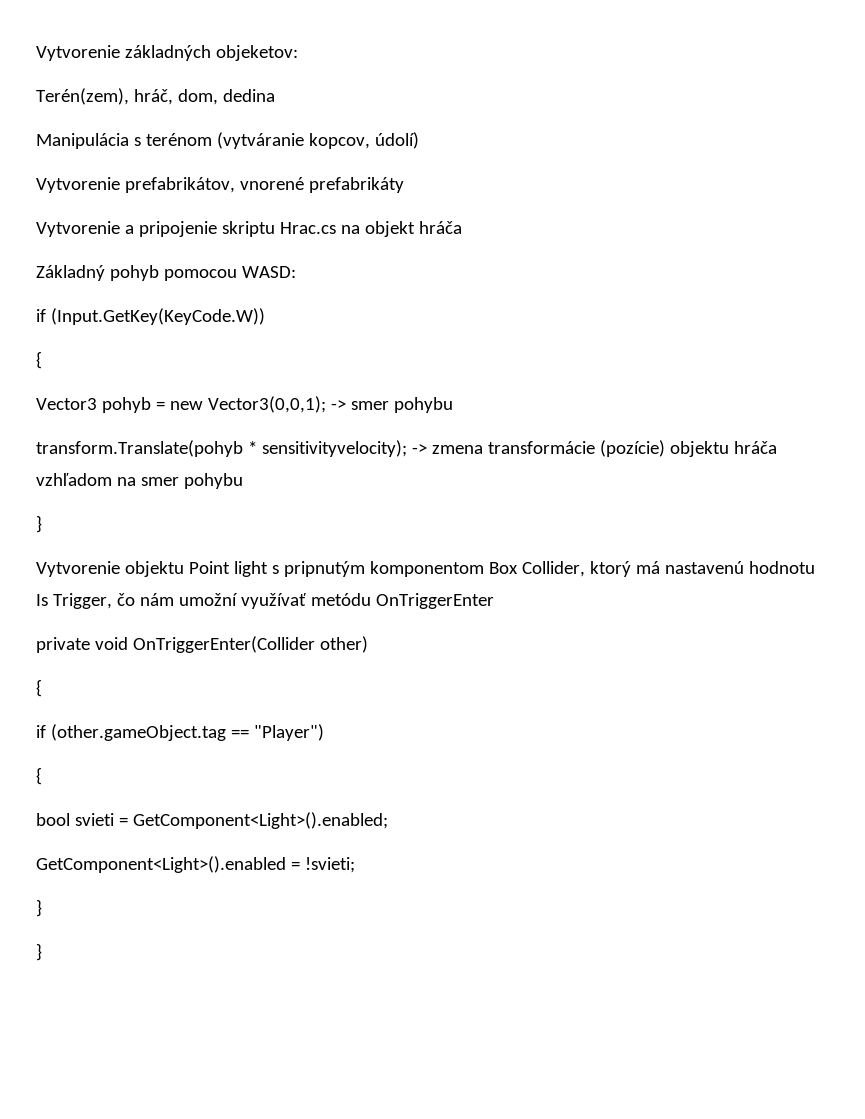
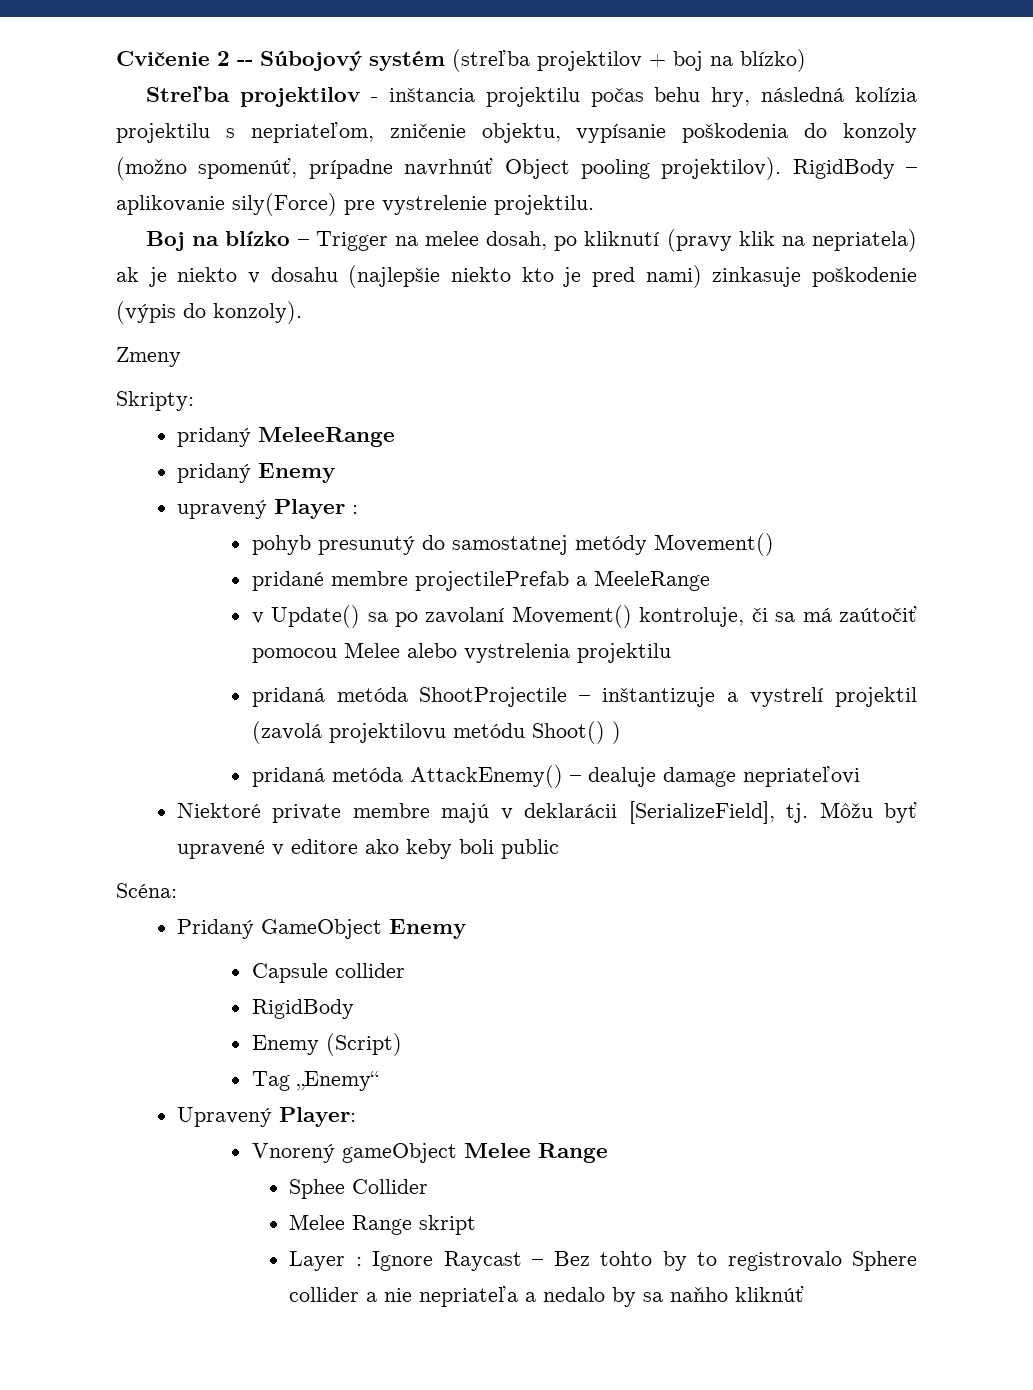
- Vytvorenie základných objeketov:
- Terén(zem), hráč, dom, dedina
- Manipulácia s terénom (vytváranie kopcov, údolí)
- Vytvorenie prefabrikátov, vnorené prefabrikáty
- Vytvorenie a pripojenie skriptu Hrac.cs na objekt hráča
- Základný pohyb pomocou WASD:
- if (Input.GetKey(KeyCode.W))
- {
- Vector3 pohyb = new Vector3(0,0,1); -> smer pohybu
- transform.Translate(pohyb * sensitivityvelocity); -> zmena transformácie (pozície) objektu hráča vzhľadom na smer pohybu
- }
- Vytvorenie objektu Point light s pripnutým komponentom Box Collider, ktorý má nastavenú hodnotu Is Trigger, čo nám umožní využívať metódu OnTriggerEnter
- private void OnTriggerEnter(Collider other)
- {
- if (other.gameObject.tag == "Player")
- {
- bool svieti = GetComponent<Light>().enabled;
- GetComponent<Light>().enabled = !svieti;
- }
- }
+ Cvičenie 2 -- Súbojový systém (streľba projektilov + boj na blízko)
+ Streľba projektilov - inštancia projektilu počas behu hry, následná kolízia projektilu s nepriateľom, zničenie objektu, vypísanie poškodenia do konzoly (možno spomenúť, prípadne navrhnúť Object pooling projektilov). RigidBody – aplikovanie sily(Force) pre vystrelenie projektilu.
+ Boj na blízko – Trigger na melee dosah, po kliknutí (pravy klik na nepriatela) ak je niekto v dosahu (najlepšie niekto kto je pred nami) zinkasuje poškodenie (výpis do konzoly).
+ Zmeny
+ Skripty:
+ pridaný MeleeRange
+ pridaný Enemy
+ upravený Player :
+ pohyb presunutý do samostatnej metódy Movement()
+ pridané membre projectilePrefab a MeeleRange
+ v Update() sa po zavolaní Movement() kontroluje, či sa má zaútočiť pomocou Melee alebo vystrelenia projektilu
+ pridaná metóda ShootProjectile – inštantizuje a vystrelí projektil (zavolá projektilovu metódu Shoot() )
+ pridaná metóda AttackEnemy() – dealuje damage nepriateľovi
+ Niektoré private membre majú v deklarácii [SerializeField], tj. Môžu byť upravené v editore ako keby boli public
+ Scéna:
+ Pridaný GameObject Enemy
+ Capsule collider
+ RigidBody
+ Enemy (Script)
+ Tag „Enemy“
+ Upravený Player:
+ Vnorený gameObject Melee Range
+ Sphee Collider
+ Melee Range skript
+ Layer : Ignore Raycast – Bez tohto by to registrovalo Sphere collider a nie nepriateľa a nedalo by sa naňho kliknúť

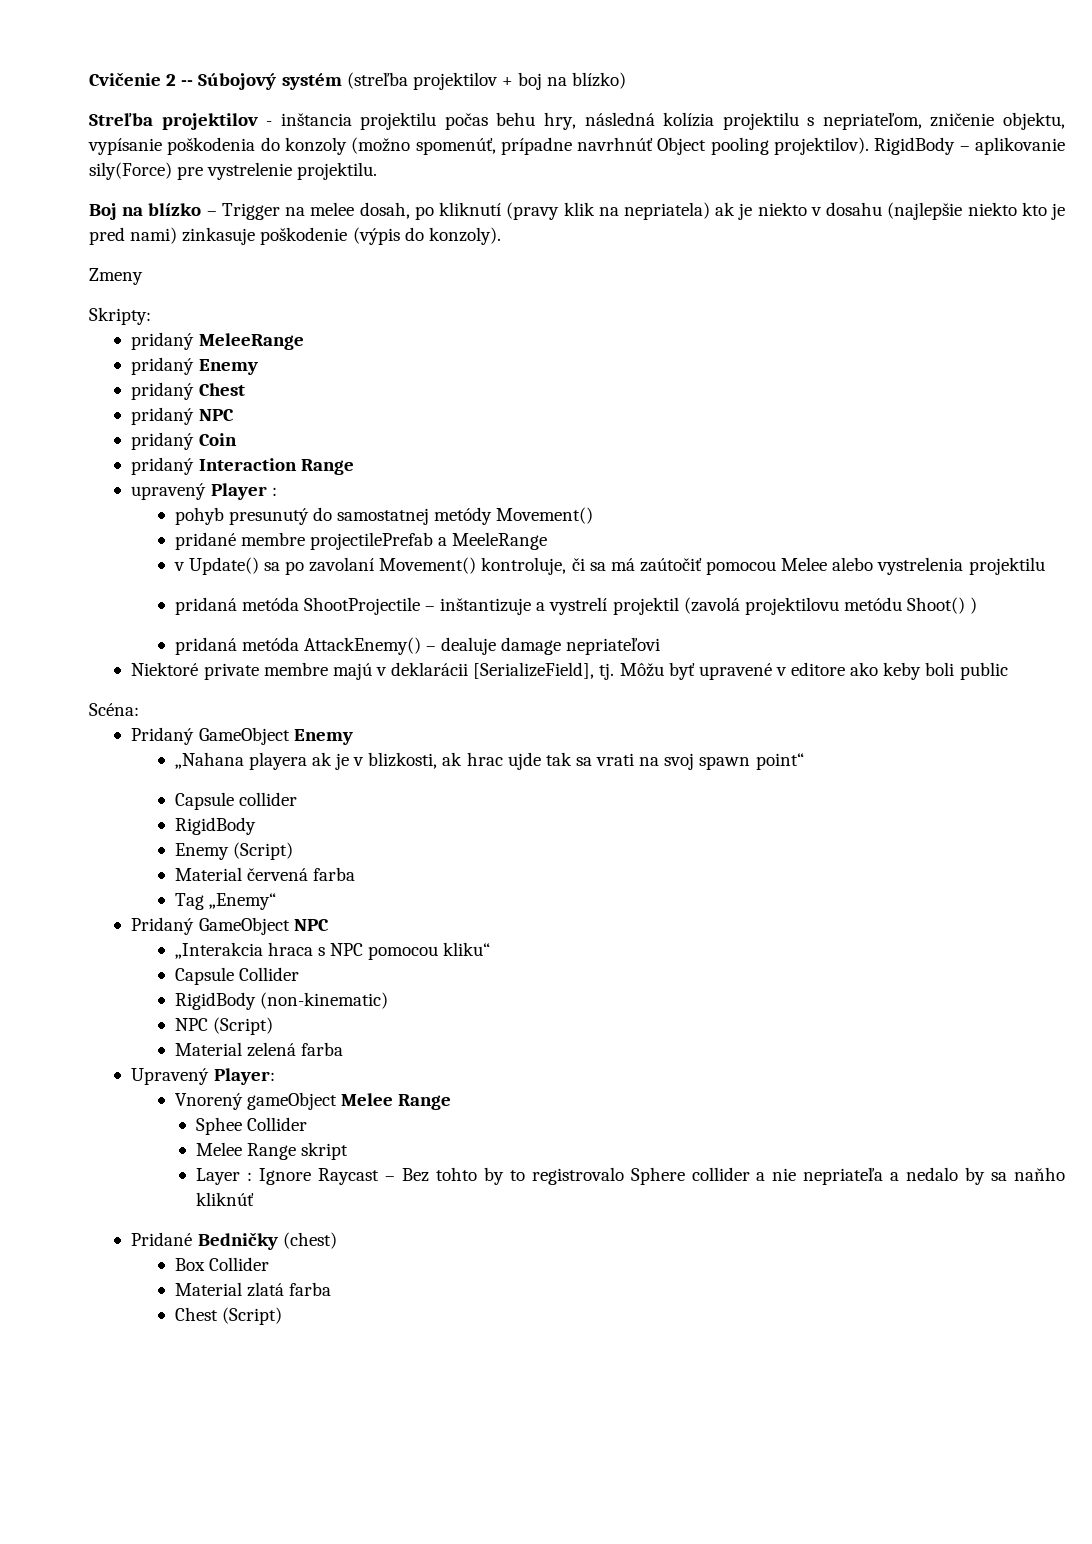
+ pridaný Chest
+ pridaný NPC
+ pridaný Coin
+ pridaný Interaction Range
+ „Nahana playera ak je v blizkosti, ak hrac ujde tak sa vrati na svoj spawn point“
+ Material červená farba
+ Pridaný GameObject NPC
+ „Interakcia hraca s NPC pomocou kliku“
+ Capsule Collider
+ RigidBody (non-kinematic)
+ NPC (Script)
+ Material zelená farba
+ Pridané Bedničky (chest)
+ Box Collider
+ Material zlatá farba
+ Chest (Script)

